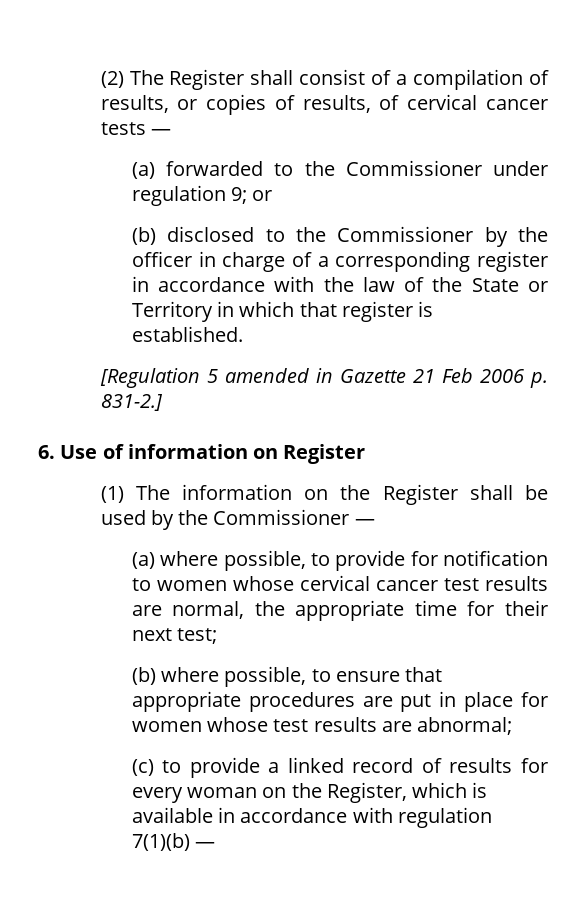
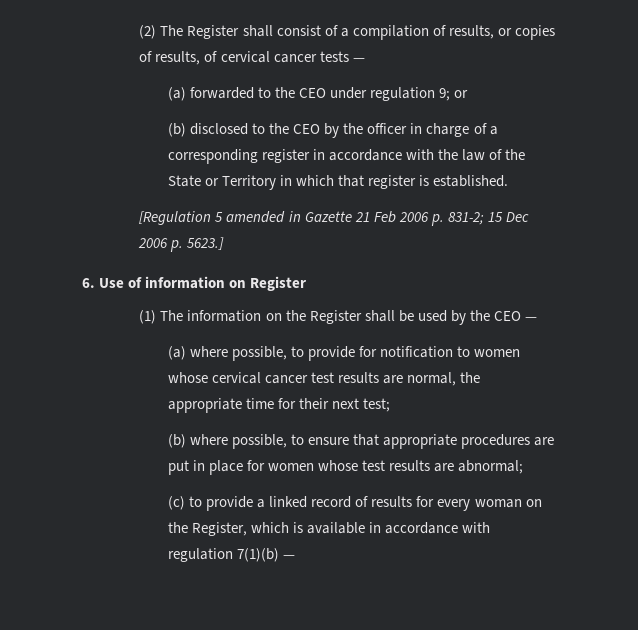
- (a) forwarded to the Commissioner under regulation 9; or
+ (a) forwarded to the CEO under regulation 9; or
- (b) disclosed to the Commissioner by the officer in charge of a corresponding register in accordance with the law of the State or Territory in which that register is established.
+ (b) disclosed to the CEO by the officer in charge of a corresponding register in accordance with the law of the State or Territory in which that register is established.
- [Regulation 5 amended in Gazette 21 Feb 2006 p. 831-2.]
+ [Regulation 5 amended in Gazette 21 Feb 2006 p. 831-2; 15 Dec 2006 p. 5623.]
- (1) The information on the Register shall be used by the Commissioner —
+ (1) The information on the Register shall be used by the CEO —

